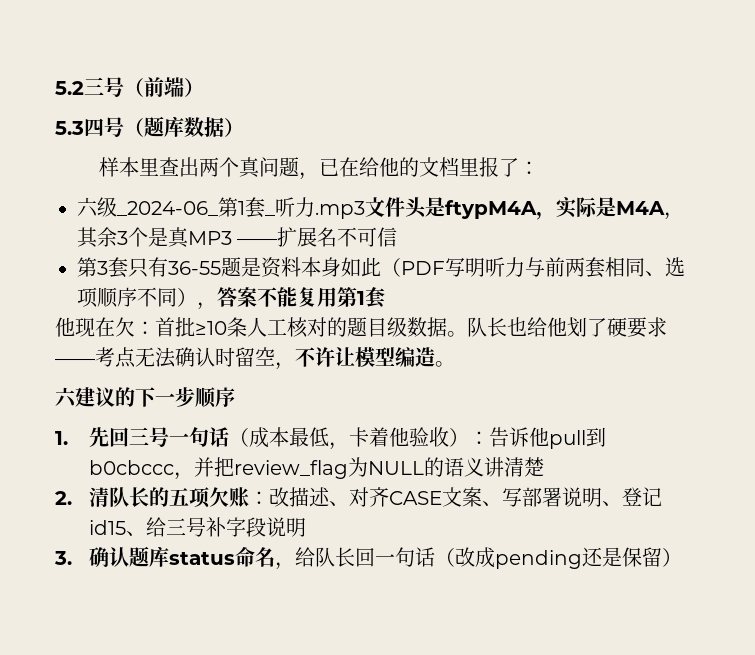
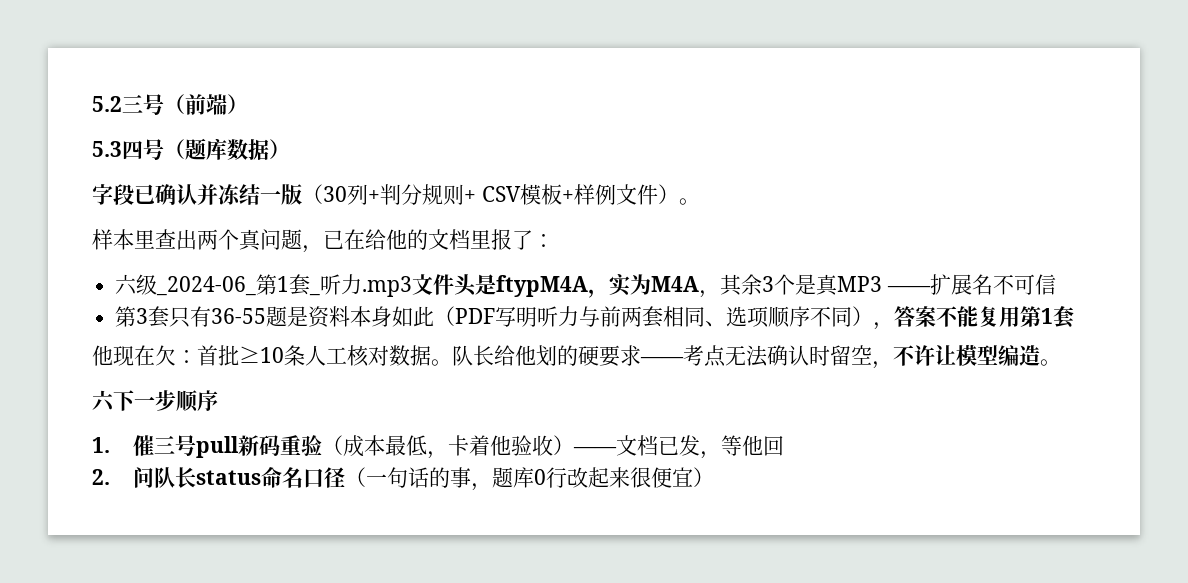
+ 字段已确认并冻结一版（30列+判分规则+ CSV模板+样例文件）。
- 六级_2024-06_第1套_听力.mp3文件头是ftypM4A，实际是M4A，其余3个是真MP3 ——扩展名不可信
+ 六级_2024-06_第1套_听力.mp3文件头是ftypM4A，实为M4A，其余3个是真MP3 ——扩展名不可信
- 他现在欠：首批≥10条人工核对的题目级数据。
+ 他现在欠：首批≥10条人工核对数据。
- 队长也给他划了硬要求——考点无法确认时留空，不许让模型编造。
+ 队长给他划的硬要求——考点无法确认时留空，不许让模型编造。
- 六建议的下一步顺序
+ 六下一步顺序
- 1.先回三号一句话（成本最低，卡着他验收）：告诉他pull到b0cbccc，并把review_flag为NULL的语义讲清楚
- 2.清队长的五项欠账：改描述、对齐CASE文案、写部署说明、登记id15、给三号补字段说明
- 3.确认题库status命名，给队长回一句话（改成pending还是保留）
+ 1.催三号pull新码重验（成本最低，卡着他验收）——文档已发，等他回
+ 2.问队长status命名口径（一句话的事，题库0行改起来很便宜）

